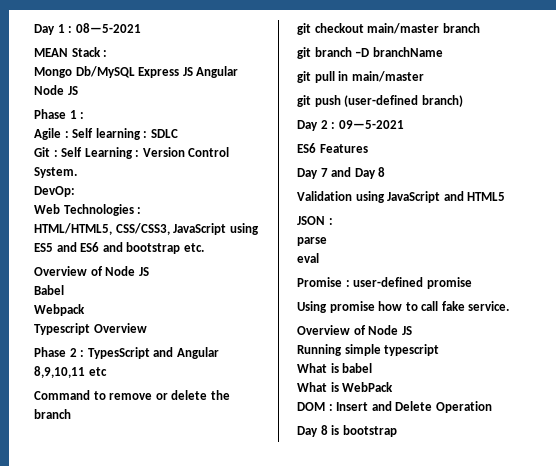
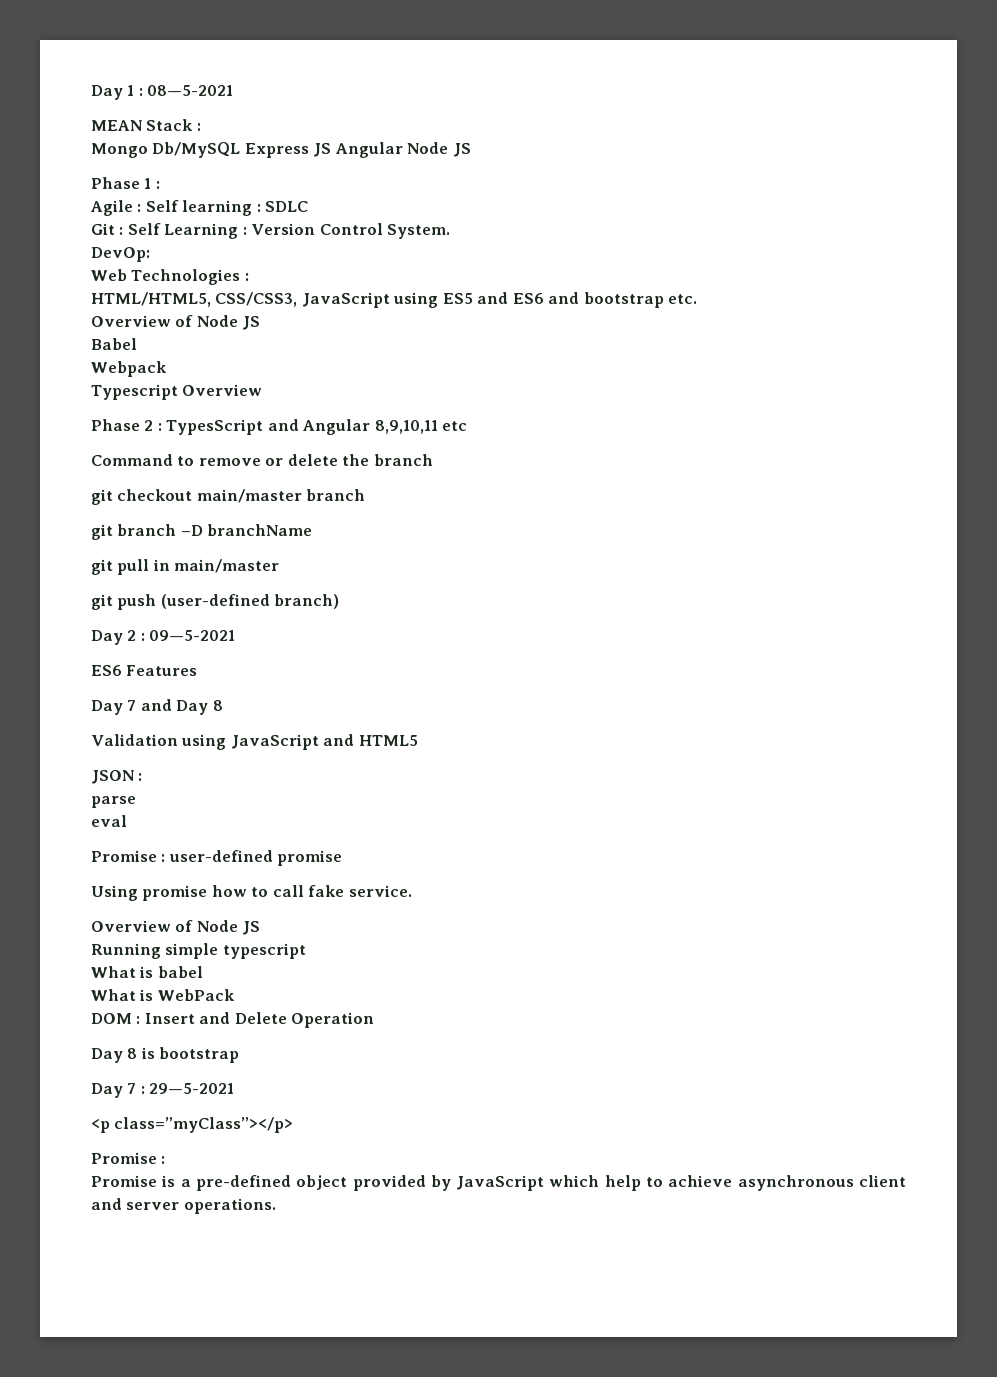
+ Day 7 : 29—5-2021
+ <p class=”myClass”></p>
+ Promise :
+ Promise is a pre-defined object provided by JavaScript which help to achieve asynchronous client and server operations.

